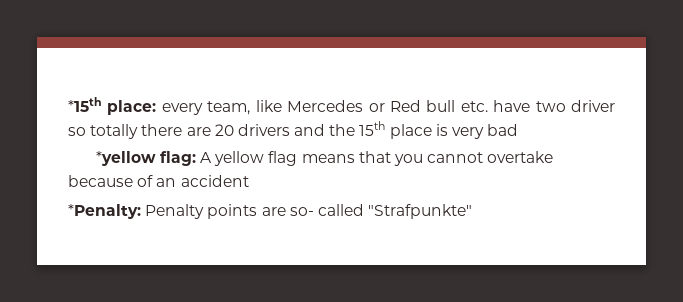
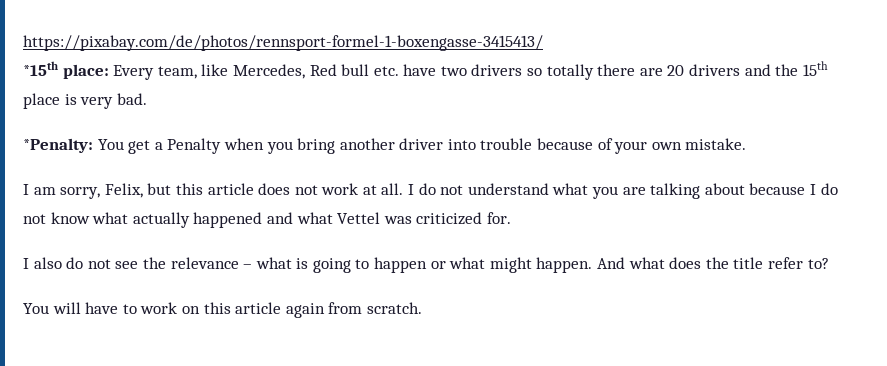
+ https://pixabay.com/de/photos/rennsport-formel-1-boxengasse-3415413/
- *15th place: every team, like Mercedes or Red bull etc. have two driver so totally there are 20 drivers and the 15th place is very bad
- *yellow flag: A yellow flag means that you cannot overtake because of an accident
- *Penalty: Penalty points are so- called "Strafpunkte"
+ *15th place: Every team, like Mercedes, Red bull etc. have two drivers so totally there are 20 drivers and the 15th place is very bad.
+ *Penalty: You get a Penalty when you bring another driver into trouble because of your own mistake.
+ I am sorry, Felix, but this article does not work at all. I do not understand what you are talking about because I do not know what actually happened and what Vettel was criticized for.
+ I also do not see the relevance – what is going to happen or what might happen. And what does the title refer to?
+ You will have to work on this article again from scratch.

